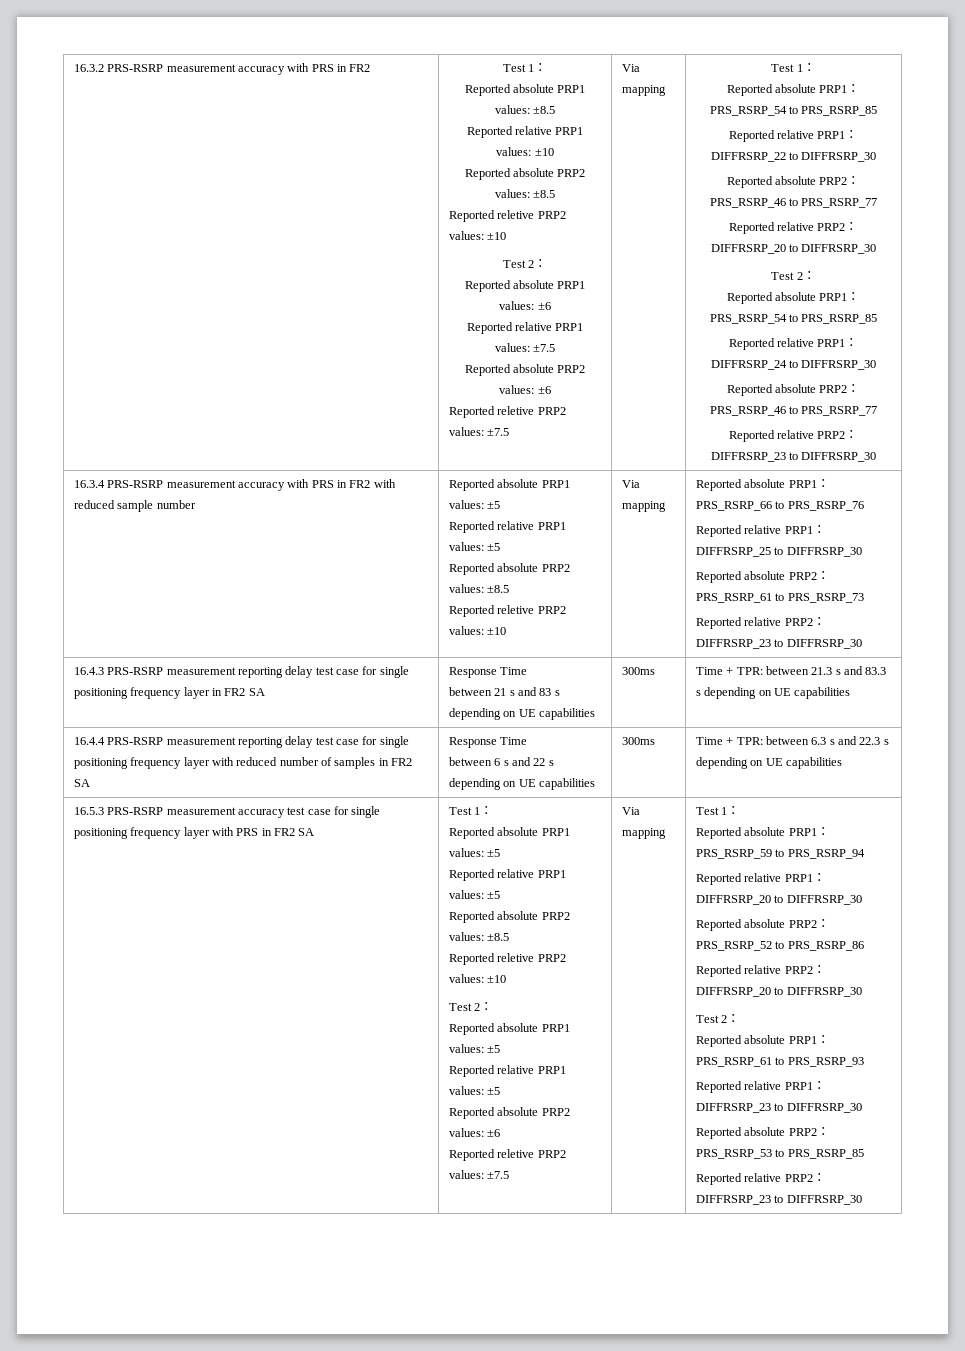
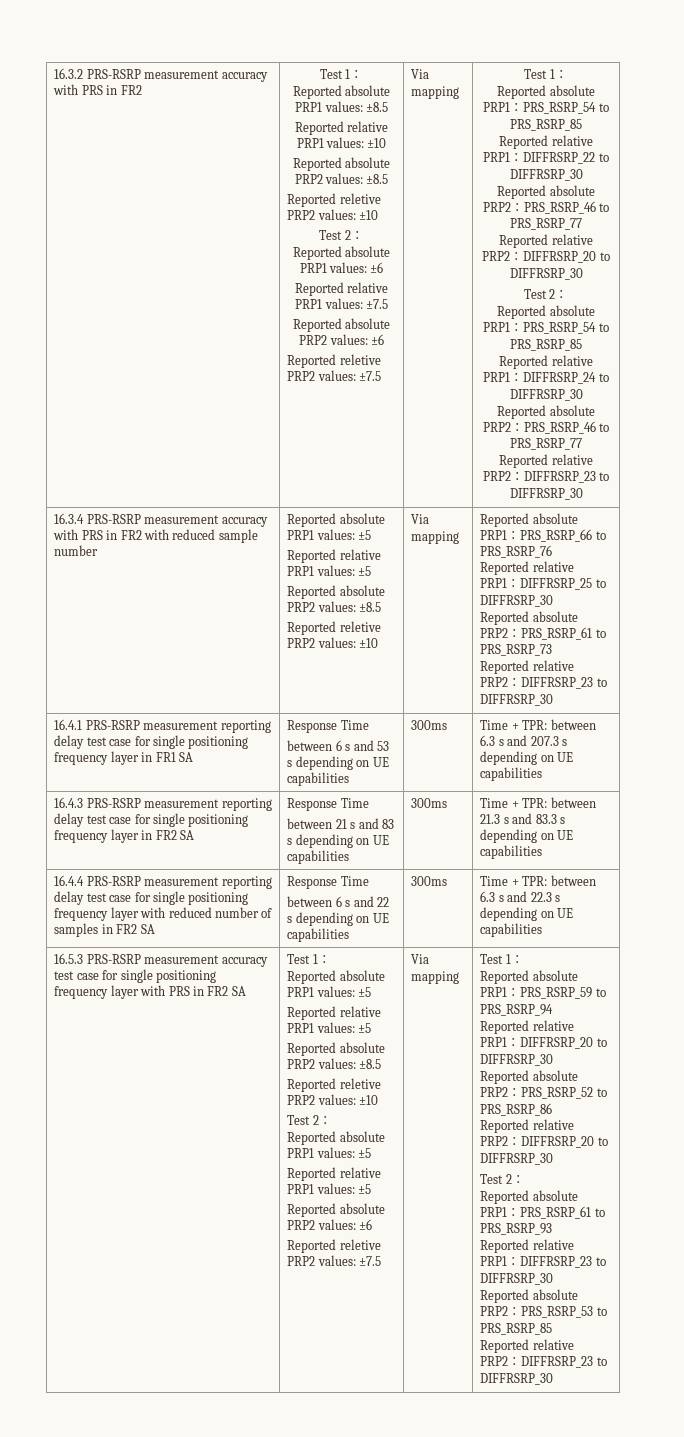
+ 16.4.1 PRS-RSRP measurement reporting delay test case for single positioning frequency layer in FR1 SA | Response Time
+ between 6 s and 53 s depending on UE capabilities | 300ms | Time + TPR: between 6.3 s and 207.3 s depending on UE capabilities

